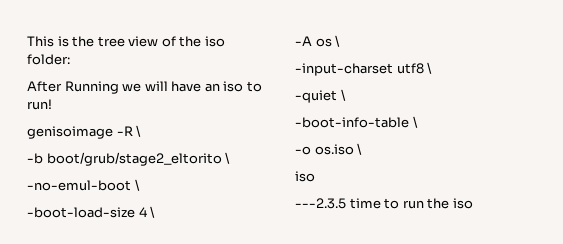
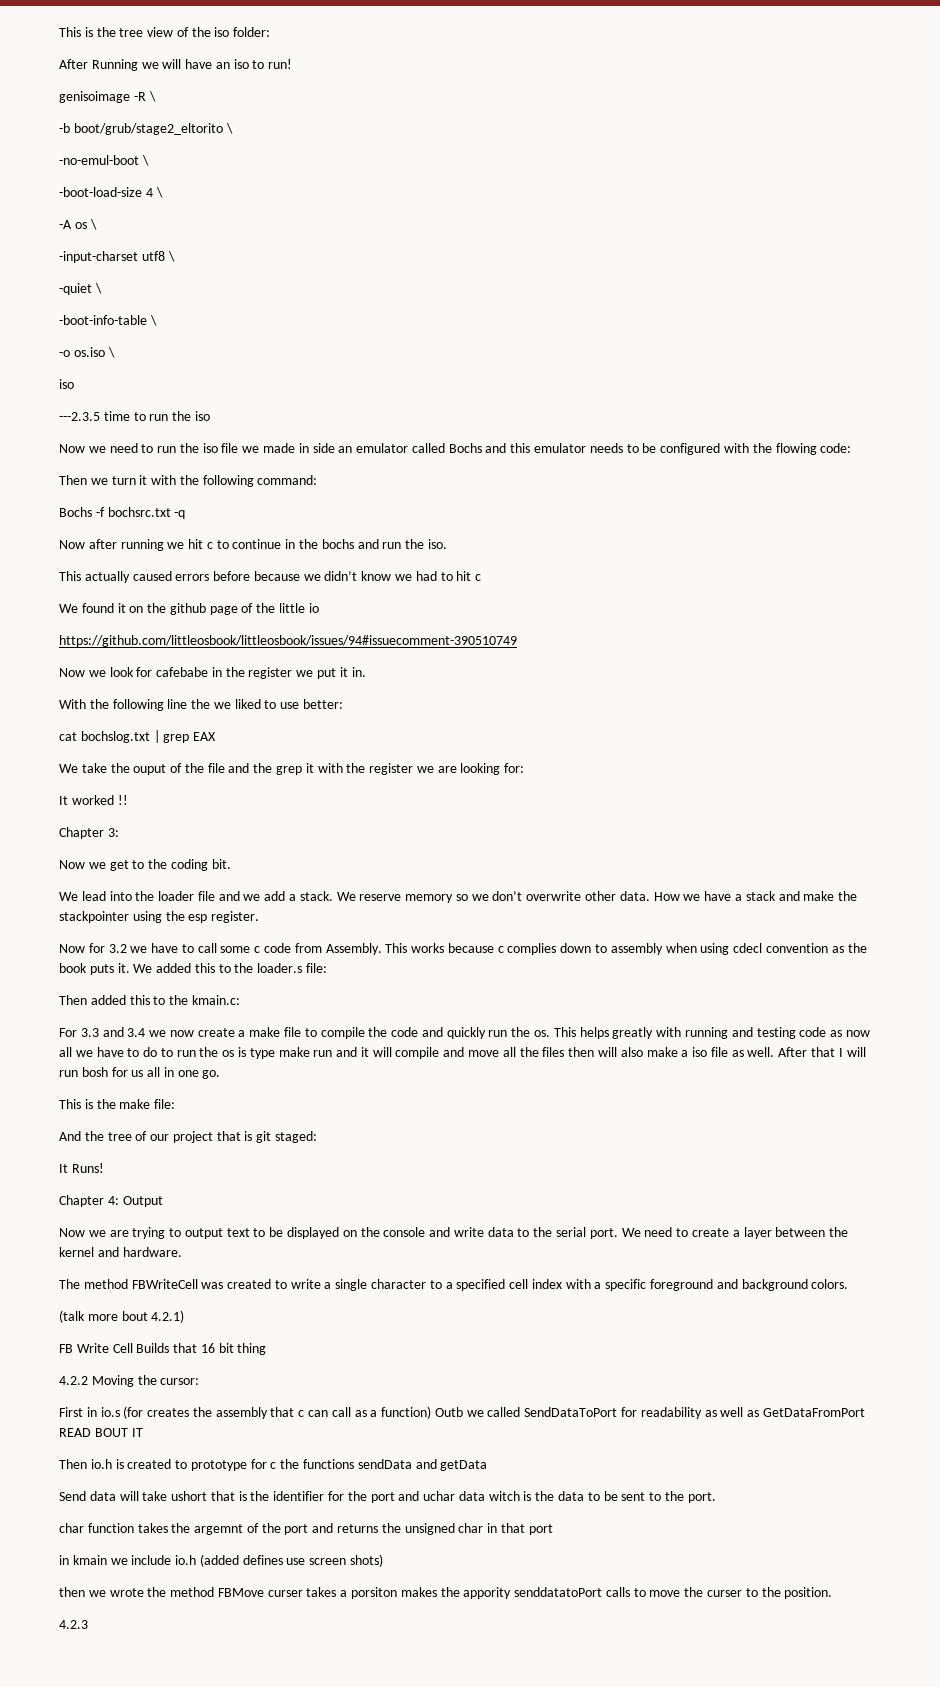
+ Now we need to run the iso file we made in side an emulator called Bochs and this emulator needs to be configured with the flowing code:
+ Then we turn it with the following command:
+ Bochs -f bochsrc.txt -q
+ Now after running we hit c to continue in the bochs and run the iso.
+ This actually caused errors before because we didn’t know we had to hit c
+ We found it on the github page of the little io
+ https://github.com/littleosbook/littleosbook/issues/94#issuecomment-390510749
+ Now we look for cafebabe in the register we put it in.
+ With the following line the we liked to use better:
+ cat bochslog.txt | grep EAX
+ We take the ouput of the file and the grep it with the register we are looking for:
+ It worked !!
+ Chapter 3:
+ Now we get to the coding bit.
+ We lead into the loader file and we add a stack. We reserve memory so we don’t overwrite other data. How we have a stack and make the stackpointer using the esp register.
+ Now for 3.2 we have to call some c code from Assembly. This works because c complies down to assembly when using cdecl convention as the book puts it. We added this to the loader.s file:
+ Then added this to the kmain.c:
+ For 3.3 and 3.4 we now create a make file to compile the code and quickly run the os. This helps greatly with running and testing code as now all we have to do to run the os is type make run and it will compile and move all the files then will also make a iso file as well. After that I will run bosh for us all in one go.
+ This is the make file:
+ And the tree of our project that is git staged:
+ It Runs!
+ Chapter 4: Output
+ Now we are trying to output text to be displayed on the console and write data to the serial port. We need to create a layer between the kernel and hardware.
+ The method FBWriteCell was created to write a single character to a specified cell index with a specific foreground and background colors.
+ (talk more bout 4.2.1)
+ FB Write Cell Builds that 16 bit thing
+ 4.2.2 Moving the cursor:
+ First in io.s (for creates the assembly that c can call as a function) Outb we called SendDataToPort for readability as well as GetDataFromPort READ BOUT IT
+ Then io.h is created to prototype for c the functions sendData and getData
+ Send data will take ushort that is the identifier for the port and uchar data witch is the data to be sent to the port.
+ char function takes the argemnt of the port and returns the unsigned char in that port
+ in kmain we include io.h (added defines use screen shots)
+ then we wrote the method FBMove curser takes a porsiton makes the appority senddatatoPort calls to move the curser to the position.
+ 4.2.3

